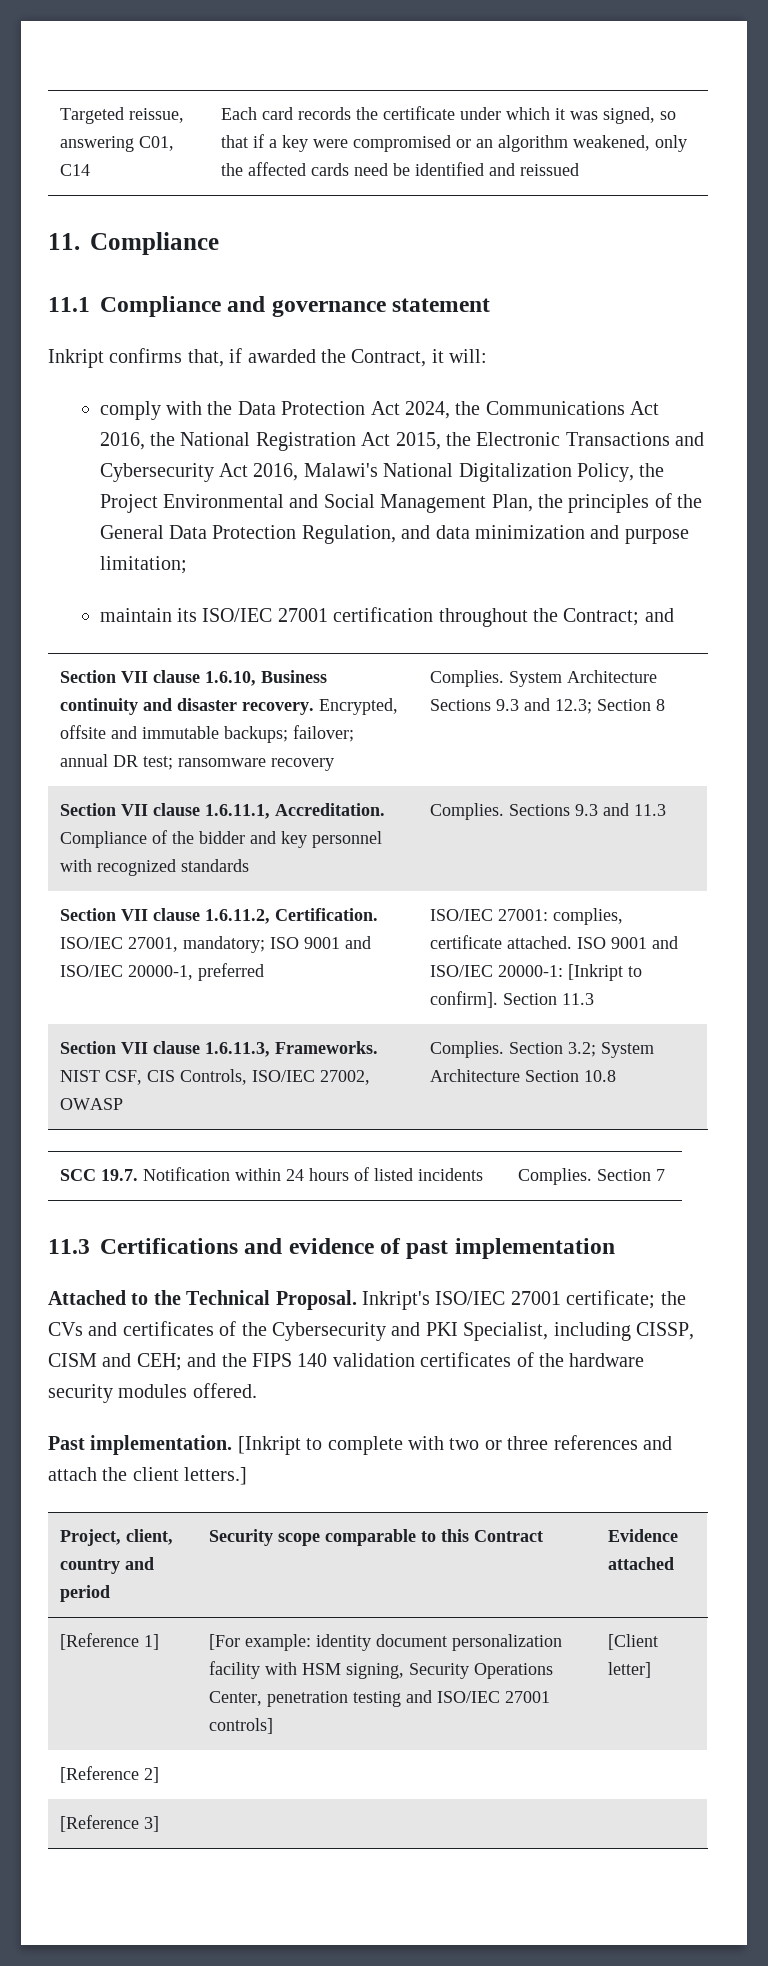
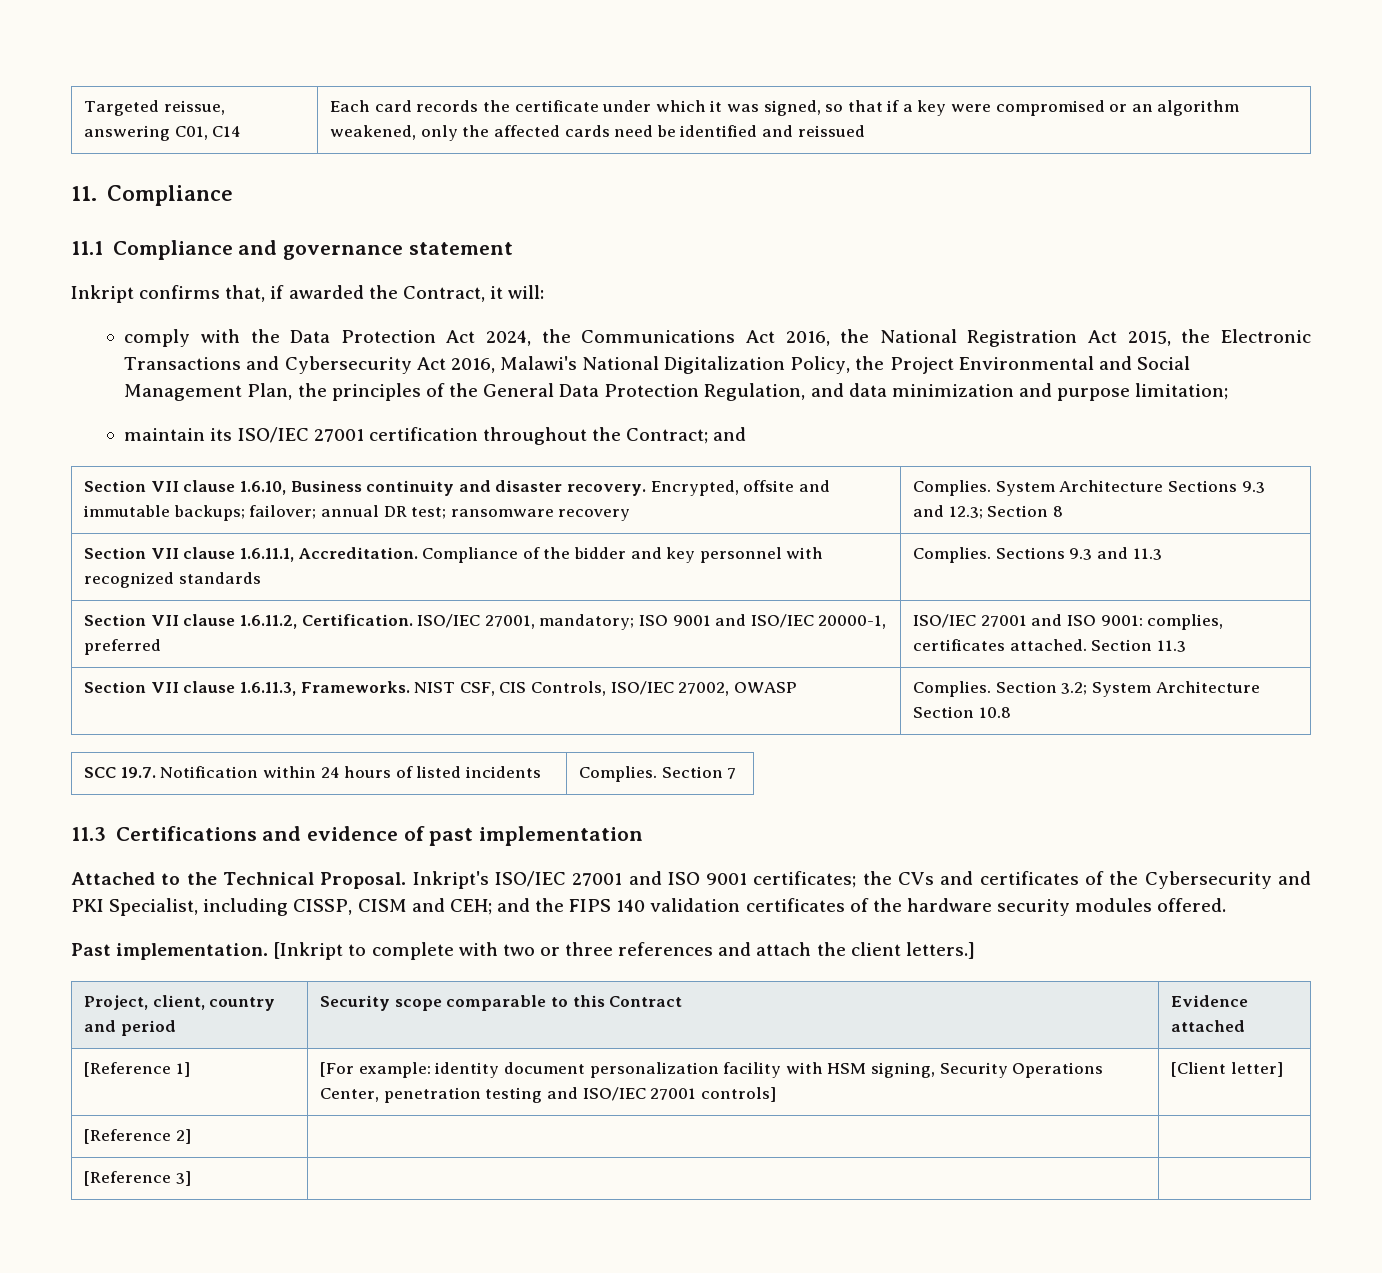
- Section VII clause 1.6.11.2, Certification. ISO/IEC 27001, mandatory; ISO 9001 and ISO/IEC 20000-1, preferred | ISO/IEC 27001: complies, certificate attached. ISO 9001 and ISO/IEC 20000-1: [Inkript to confirm]. Section 11.3
+ Section VII clause 1.6.11.2, Certification. ISO/IEC 27001, mandatory; ISO 9001 and ISO/IEC 20000-1, preferred | ISO/IEC 27001 and ISO 9001: complies, certificates attached. Section 11.3
- Inkript's ISO/IEC 27001 certificate; the CVs and certificates of the Cybersecurity and PKI Specialist, including CISSP, CISM and CEH; and the FIPS 140 validation certificates of the hardware security modules offered.
+ Inkript's ISO/IEC 27001 and ISO 9001 certificates; the CVs and certificates of the Cybersecurity and PKI Specialist, including CISSP, CISM and CEH; and the FIPS 140 validation certificates of the hardware security modules offered.

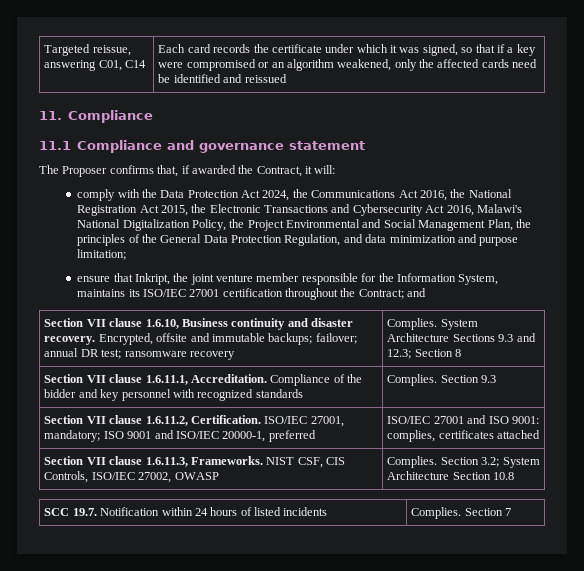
- Inkript confirms that, if awarded the Contract, it will:
+ The Proposer confirms that, if awarded the Contract, it will:
- maintain its ISO/IEC 27001 certification throughout the Contract; and
+ ensure that Inkript, the joint venture member responsible for the Information System, maintains its ISO/IEC 27001 certification throughout the Contract; and
- Section VII clause 1.6.11.1, Accreditation. Compliance of the bidder and key personnel with recognized standards | Complies. Sections 9.3 and 11.3
+ Section VII clause 1.6.11.1, Accreditation. Compliance of the bidder and key personnel with recognized standards | Complies. Section 9.3
- Section VII clause 1.6.11.2, Certification. ISO/IEC 27001, mandatory; ISO 9001 and ISO/IEC 20000-1, preferred | ISO/IEC 27001 and ISO 9001: complies, certificates attached. Section 11.3
+ Section VII clause 1.6.11.2, Certification. ISO/IEC 27001, mandatory; ISO 9001 and ISO/IEC 20000-1, preferred | ISO/IEC 27001 and ISO 9001: complies, certificates attached
- 11.3 Certifications and evidence of past implementation
- Attached to the Technical Proposal. Inkript's ISO/IEC 27001 and ISO 9001 certificates; the CVs and certificates of the Cybersecurity and PKI Specialist, including CISSP, CISM and CEH; and the FIPS 140 validation certificates of the hardware security modules offered.
- Past implementation. [Inkript to complete with two or three references and attach the client letters.]
- Project, client, country and period | Security scope comparable to this Contract | Evidence attached
- [Reference 1] | [For example: identity document personalization facility with HSM signing, Security Operations Center, penetration testing and ISO/IEC 27001 controls] | [Client letter]
- [Reference 2] | |
- [Reference 3] | |

